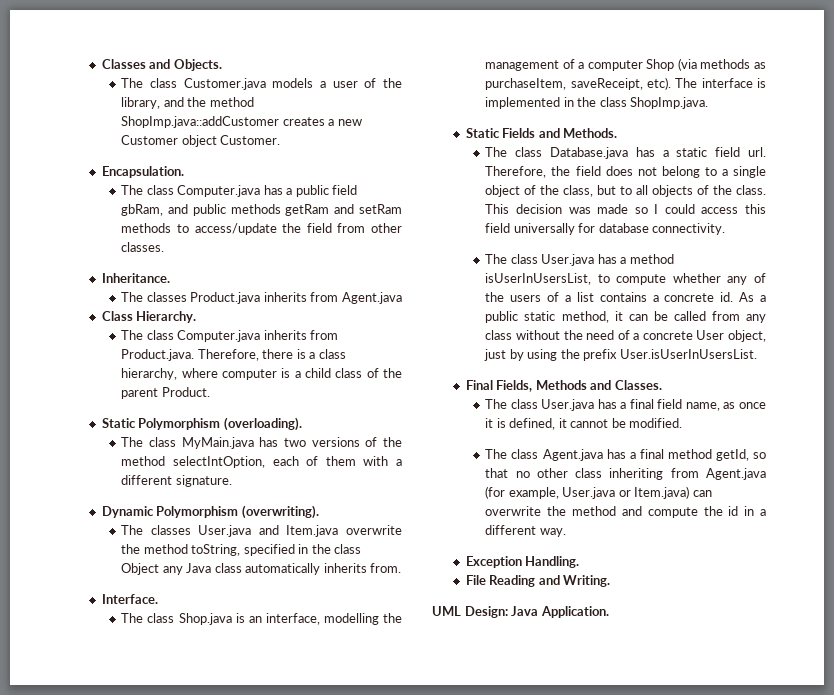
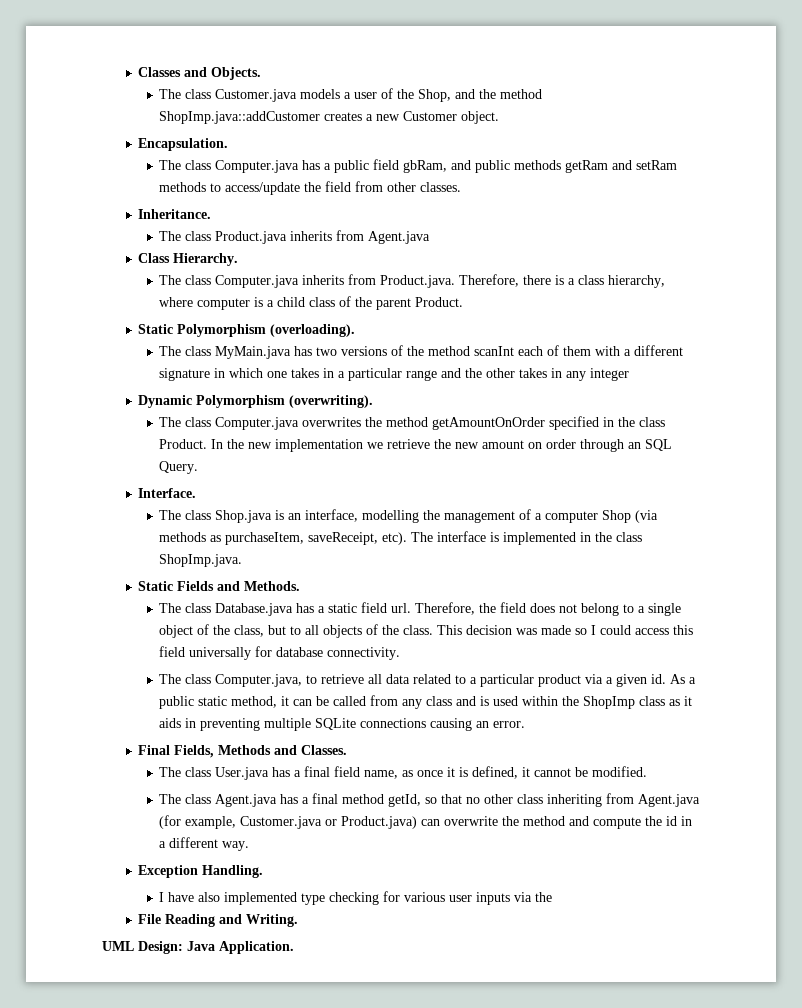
- The class Customer.java models a user of the library, and the method ShopImp.java::addCustomer creates a new Customer object Customer.
+ The class Customer.java models a user of the Shop, and the method ShopImp.java::addCustomer creates a new Customer object.
- The classes Product.java inherits from Agent.java
+ The class Product.java inherits from Agent.java
- The class MyMain.java has two versions of the method selectIntOption, each of them with a different signature.
+ The class MyMain.java has two versions of the method scanInt each of them with a different signature in which one takes in a particular range and the other takes in any integer
- The classes User.java and Item.java overwrite the method toString, specified in the class Object any Java class automatically inherits from.
+ The class Computer.java overwrites the method getAmountOnOrder specified in the class Product. In the new implementation we retrieve the new amount on order through an SQL Query.
- The class User.java has a method isUserInUsersList, to compute whether any of the users of a list contains a concrete id.
+ The class Computer.java, to retrieve all data related to a particular product via a given id.
- As a public static method, it can be called from any class without the need of a concrete User object, just by using the prefix User.isUserInUsersList.
+ As a public static method, it can be called from any class and is used within the ShopImp class as it aids in preventing multiple SQLite connections causing an error.
- The class Agent.java has a final method getId, so that no other class inheriting from Agent.java (for example, User.java or Item.java) can overwrite the method and compute the id in a different way.
+ The class Agent.java has a final method getId, so that no other class inheriting from Agent.java (for example, Customer.java or Product.java) can overwrite the method and compute the id in a different way.
+ I have also implemented type checking for various user inputs via the

